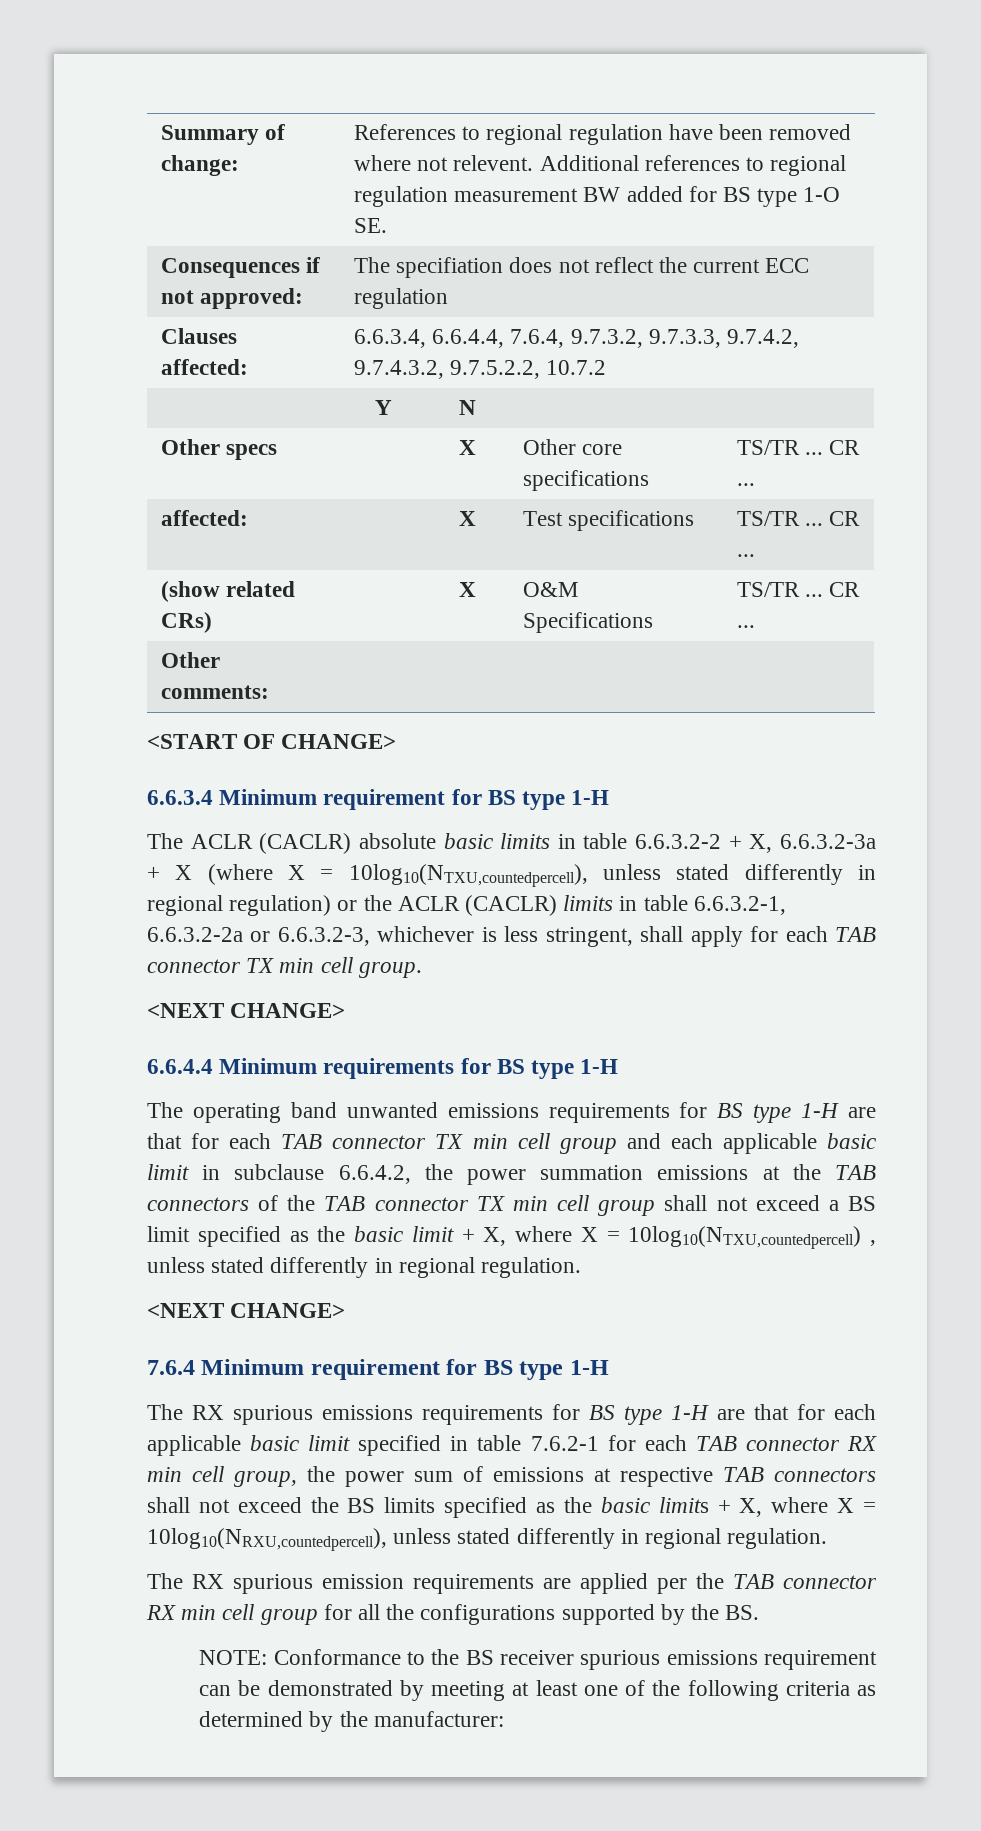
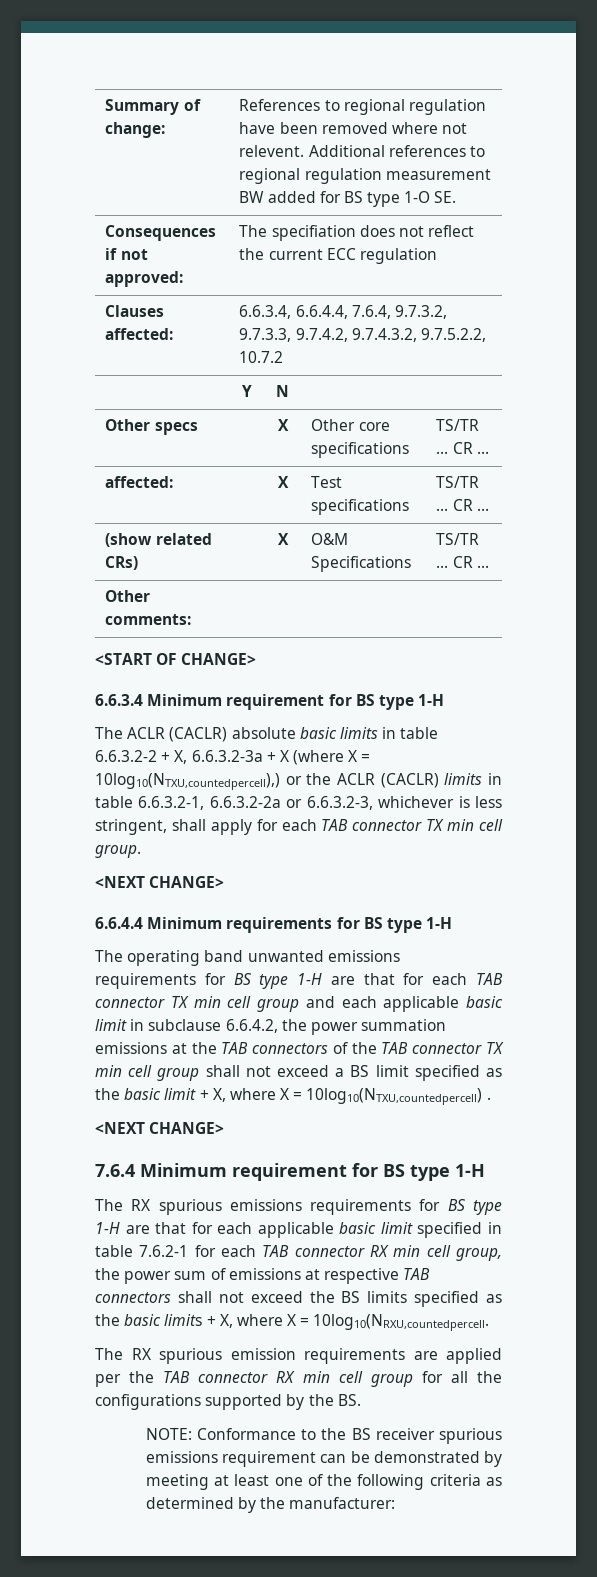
- The ACLR (CACLR) absolute basic limits in table 6.6.3.2-2 + X, 6.6.3.2-3a + X (where X = 10log10(NTXU,countedpercell), unless stated differently in regional regulation) or the ACLR (CACLR) limits in table 6.6.3.2-1, 6.6.3.2-2a or 6.6.3.2-3, whichever is less stringent, shall apply for each TAB connector TX min cell group.
+ The ACLR (CACLR) absolute basic limits in table 6.6.3.2-2 + X, 6.6.3.2-3a + X (where X = 10log10(NTXU,countedpercell),) or the ACLR (CACLR) limits in table 6.6.3.2-1, 6.6.3.2-2a or 6.6.3.2-3, whichever is less stringent, shall apply for each TAB connector TX min cell group.
- The operating band unwanted emissions requirements for BS type 1-H are that for each TAB connector TX min cell group and each applicable basic limit in subclause 6.6.4.2, the power summation emissions at the TAB connectors of the TAB connector TX min cell group shall not exceed a BS limit specified as the basic limit + X, where X = 10log10(NTXU,countedpercell) , unless stated differently in regional regulation.
+ The operating band unwanted emissions requirements for BS type 1-H are that for each TAB connector TX min cell group and each applicable basic limit in subclause 6.6.4.2, the power summation emissions at the TAB connectors of the TAB connector TX min cell group shall not exceed a BS limit specified as the basic limit + X, where X = 10log10(NTXU,countedpercell) .
- The RX spurious emissions requirements for BS type 1-H are that for each applicable basic limit specified in table 7.6.2-1 for each TAB connector RX min cell group, the power sum of emissions at respective TAB connectors shall not exceed the BS limits specified as the basic limits + X, where X = 10log10(NRXU,countedpercell), unless stated differently in regional regulation.
+ The RX spurious emissions requirements for BS type 1-H are that for each applicable basic limit specified in table 7.6.2-1 for each TAB connector RX min cell group, the power sum of emissions at respective TAB connectors shall not exceed the BS limits specified as the basic limits + X, where X = 10log10(NRXU,countedpercell.

